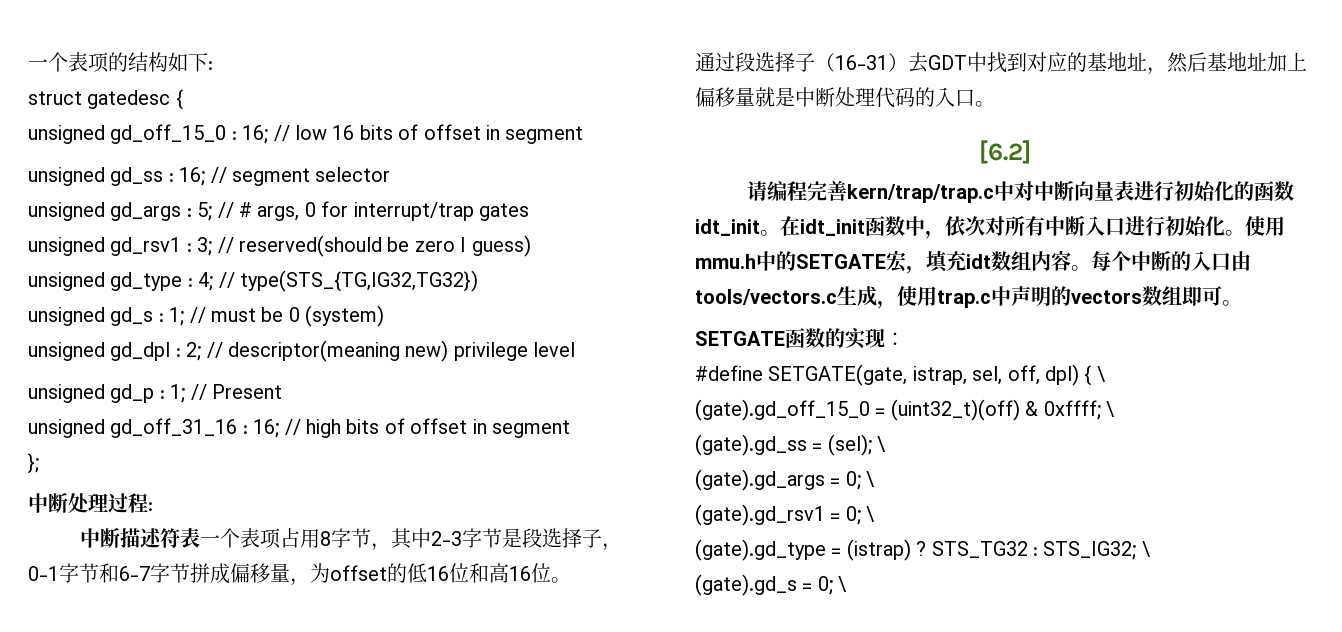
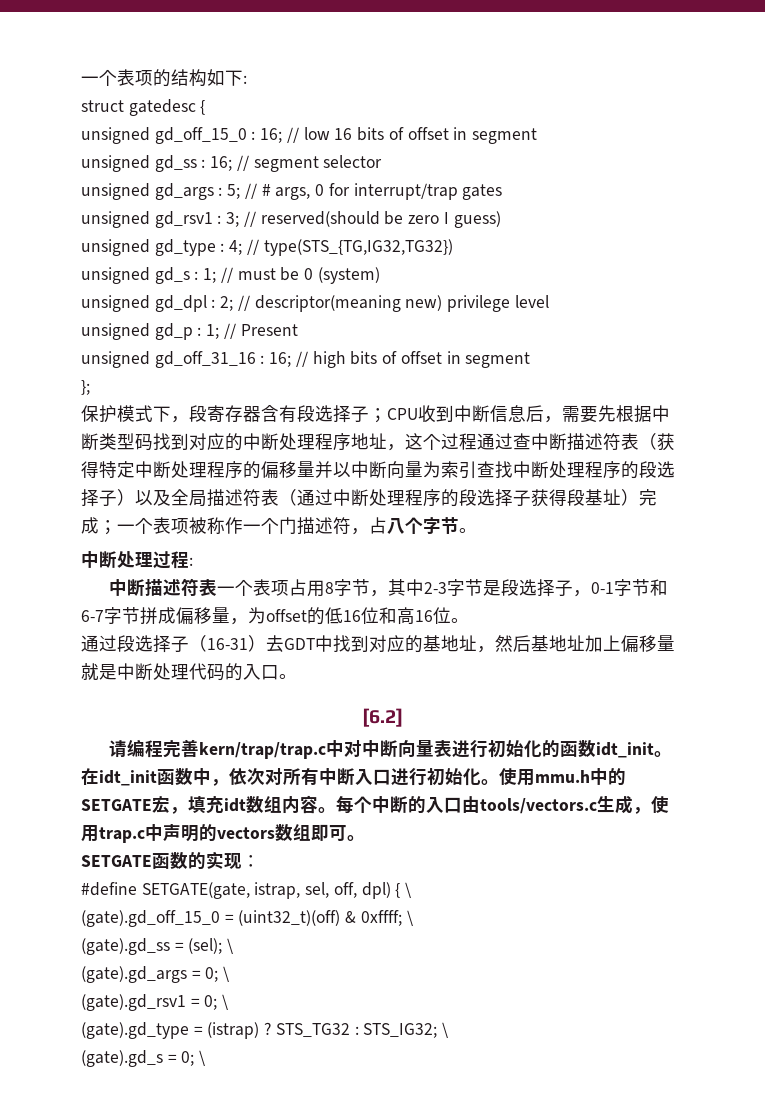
+ 保护模式下，段寄存器含有段选择子；CPU收到中断信息后，需要先根据中断类型码找到对应的中断处理程序地址，这个过程通过查中断描述符表（获得特定中断处理程序的偏移量并以中断向量为索引查找中断处理程序的段选择子）以及全局描述符表（通过中断处理程序的段选择子获得段基址）完成；一个表项被称作一个门描述符，占八个字节。

